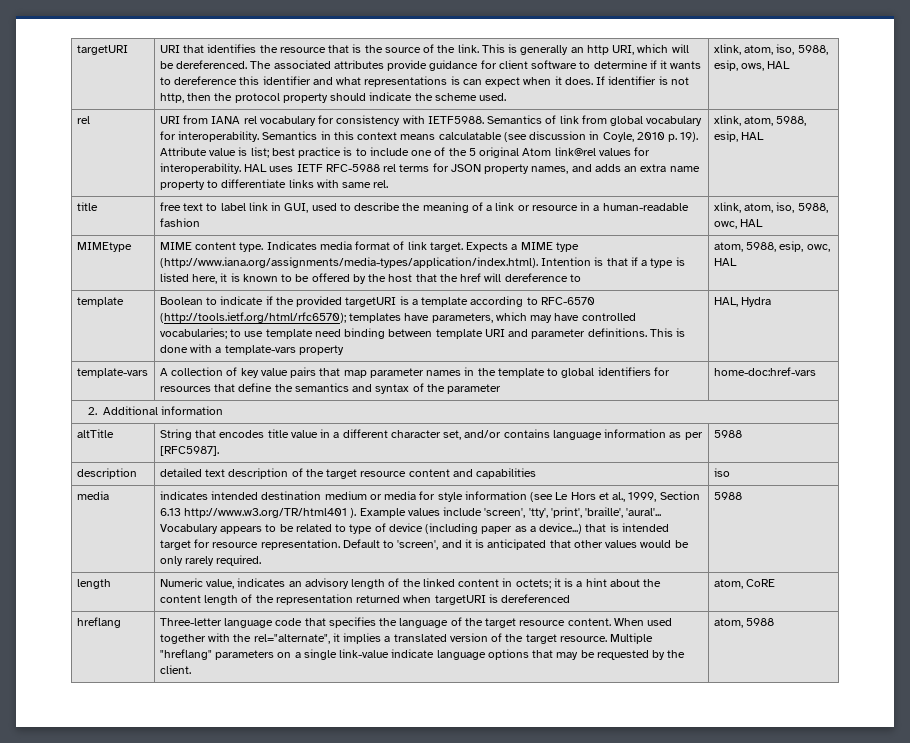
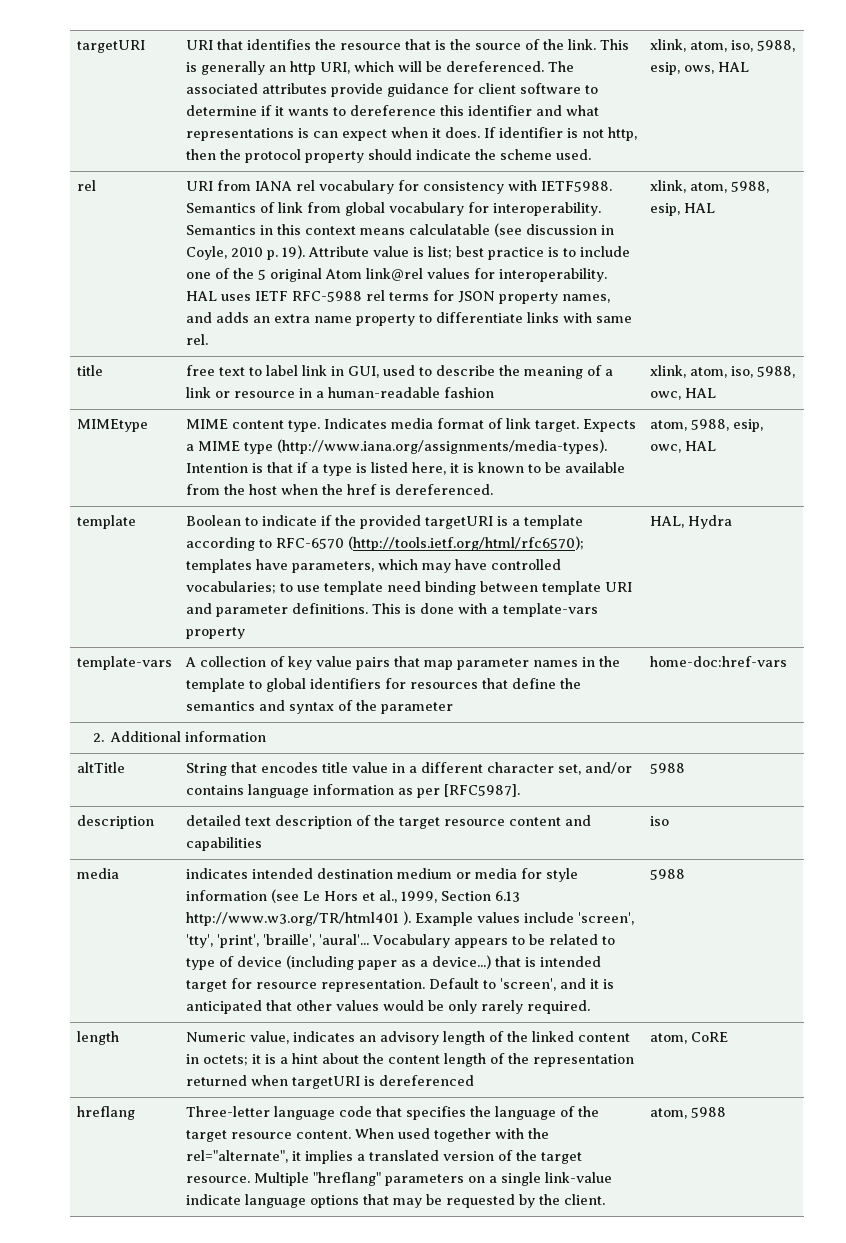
- Expects a MIME type (http://www.iana.org/assignments/media-types/application/index.html). Intention is that if a type is listed here, it is known to be offered by the host that the href will dereference to
+ Expects a MIME type (http://www.iana.org/assignments/media-types). Intention is that if a type is listed here, it is known to be available from the host when the href is dereferenced.

